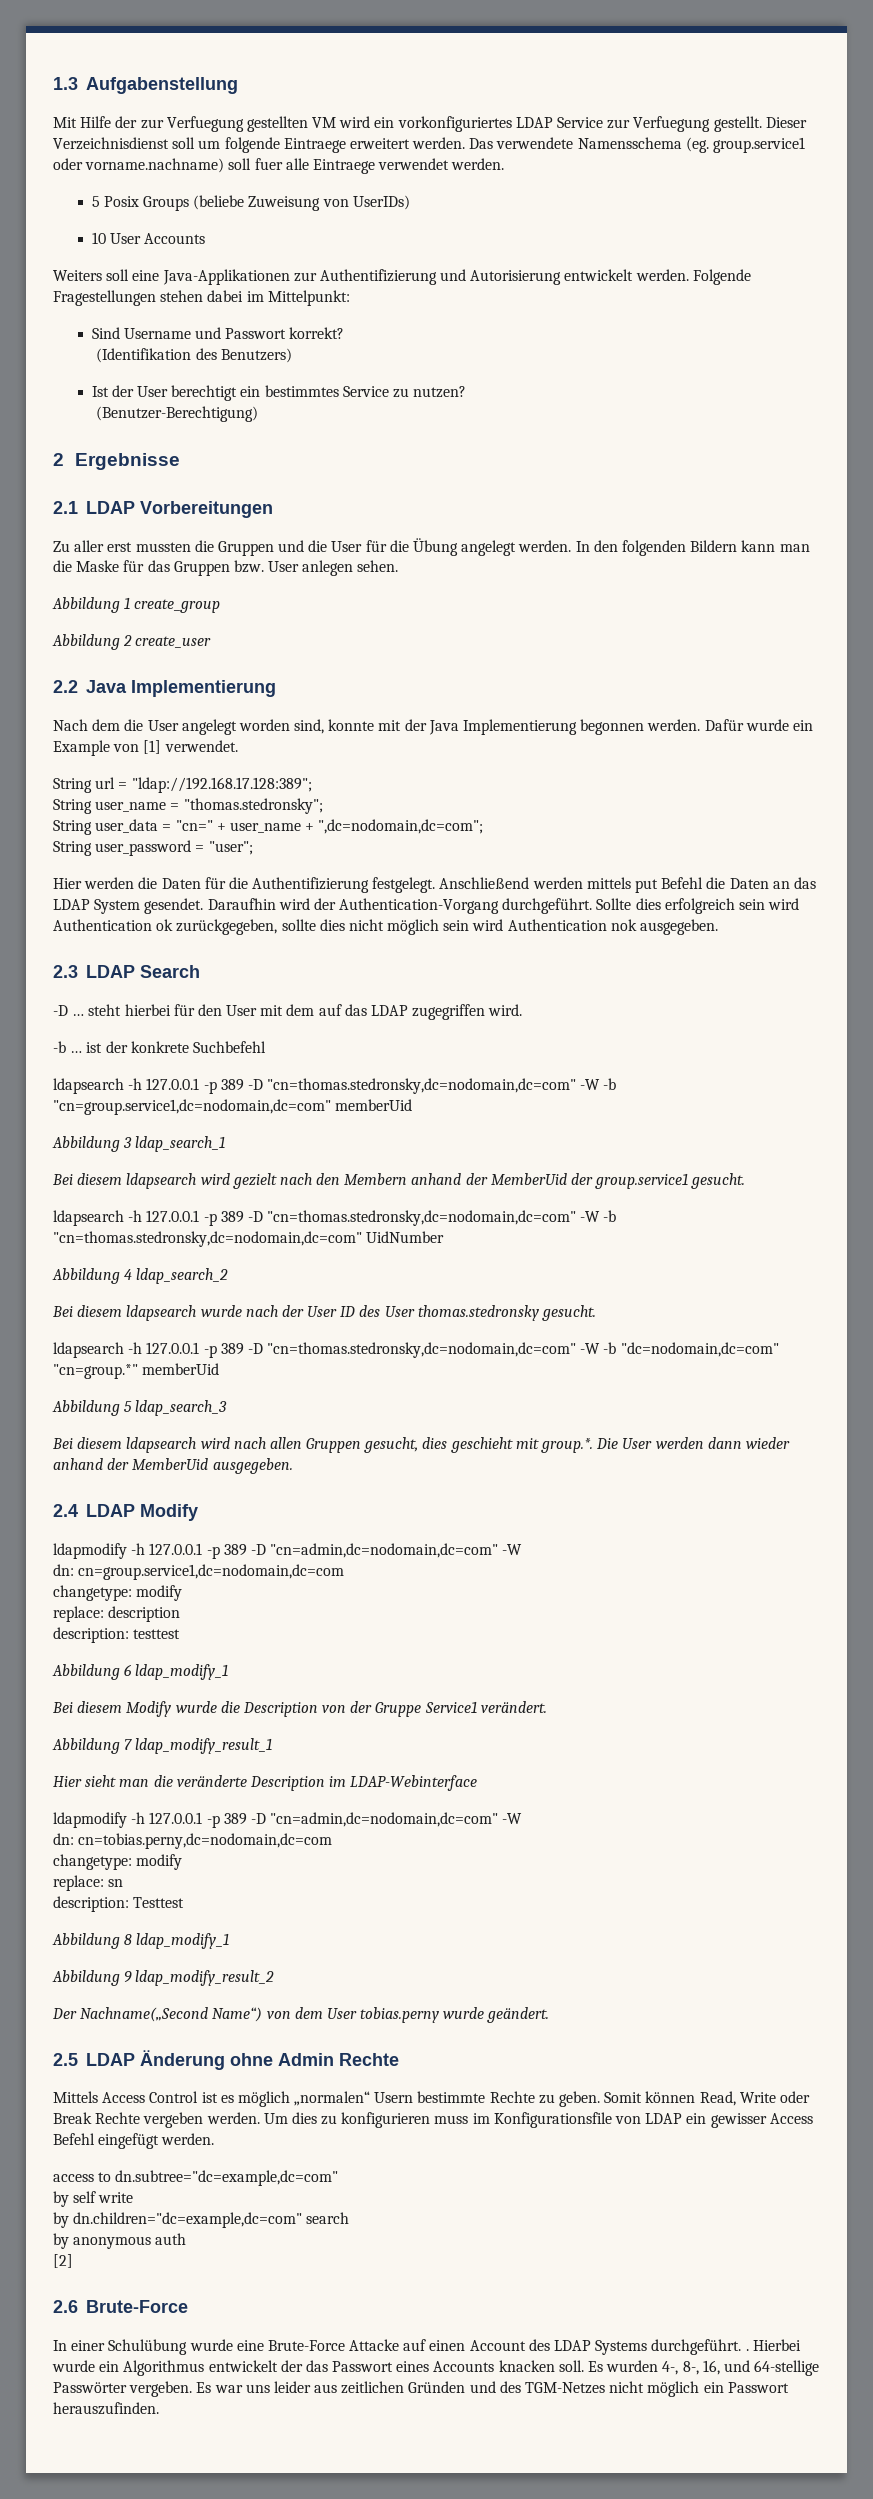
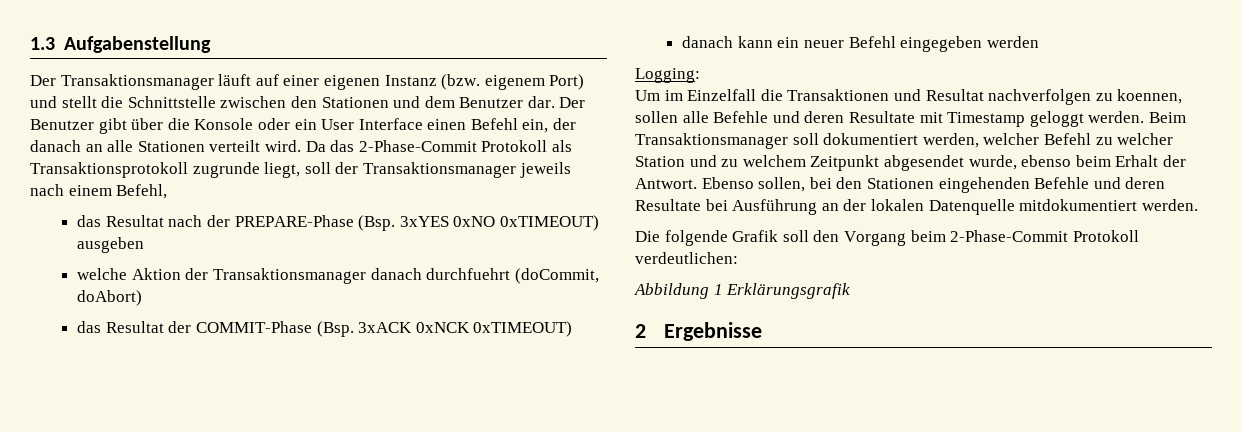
- Mit Hilfe der zur Verfuegung gestellten VM wird ein vorkonfiguriertes LDAP Service zur Verfuegung gestellt. Dieser Verzeichnisdienst soll um folgende Eintraege erweitert werden. Das verwendete Namensschema (eg. group.service1 oder vorname.nachname) soll fuer alle Eintraege verwendet werden.
- 5 Posix Groups (beliebe Zuweisung von UserIDs)
- 10 User Accounts
- Weiters soll eine Java-Applikationen zur Authentifizierung und Autorisierung entwickelt werden. Folgende Fragestellungen stehen dabei im Mittelpunkt:
- Sind Username und Passwort korrekt?
- (Identifikation des Benutzers)
- Ist der User berechtigt ein bestimmtes Service zu nutzen?
- (Benutzer-Berechtigung)
+ Der Transaktionsmanager läuft auf einer eigenen Instanz (bzw. eigenem Port) und stellt die Schnittstelle zwischen den Stationen und dem Benutzer dar. Der Benutzer gibt über die Konsole oder ein User Interface einen Befehl ein, der danach an alle Stationen verteilt wird. Da das 2-Phase-Commit Protokoll als Transaktionsprotokoll zugrunde liegt, soll der Transaktionsmanager jeweils nach einem Befehl,
+ das Resultat nach der PREPARE-Phase (Bsp. 3xYES 0xNO 0xTIMEOUT) ausgeben
+ welche Aktion der Transaktionsmanager danach durchfuehrt (doCommit, doAbort)
+ das Resultat der COMMIT-Phase (Bsp. 3xACK 0xNCK 0xTIMEOUT)
+ danach kann ein neuer Befehl eingegeben werden
+ Logging:
+ Um im Einzelfall die Transaktionen und Resultat nachverfolgen zu koennen, sollen alle Befehle und deren Resultate mit Timestamp geloggt werden. Beim Transaktionsmanager soll dokumentiert werden, welcher Befehl zu welcher Station und zu welchem Zeitpunkt abgesendet wurde, ebenso beim Erhalt der Antwort. Ebenso sollen, bei den Stationen eingehenden Befehle und deren Resultate bei Ausführung an der lokalen Datenquelle mitdokumentiert werden.
+ Die folgende Grafik soll den Vorgang beim 2-Phase-Commit Protokoll verdeutlichen:
+ Abbildung 1 Erklärungsgrafik
  2 Ergebnisse
- 2.1 LDAP Vorbereitungen
- Zu aller erst mussten die Gruppen und die User für die Übung angelegt werden. In den folgenden Bildern kann man die Maske für das Gruppen bzw. User anlegen sehen.
- Abbildung 1 create_group
- Abbildung 2 create_user
- 2.2 Java Implementierung
- Nach dem die User angelegt worden sind, konnte mit der Java Implementierung begonnen werden. Dafür wurde ein Example von [1] verwendet.
- String url = "ldap://192.168.17.128:389";
- String user_name = "thomas.stedronsky";
- String user_data = "cn=" + user_name + ",dc=nodomain,dc=com";
- String user_password = "user";
- Hier werden die Daten für die Authentifizierung festgelegt. Anschließend werden mittels put Befehl die Daten an das LDAP System gesendet. Daraufhin wird der Authentication-Vorgang durchgeführt. Sollte dies erfolgreich sein wird Authentication ok zurückgegeben, sollte dies nicht möglich sein wird Authentication nok ausgegeben.
- 2.3 LDAP Search
- -D … steht hierbei für den User mit dem auf das LDAP zugegriffen wird.
- -b … ist der konkrete Suchbefehl
- ldapsearch -h 127.0.0.1 -p 389 -D "cn=thomas.stedronsky,dc=nodomain,dc=com" -W -b "cn=group.service1,dc=nodomain,dc=com" memberUid
- Abbildung 3 ldap_search_1
- Bei diesem ldapsearch wird gezielt nach den Membern anhand der MemberUid der group.service1 gesucht.
- ldapsearch -h 127.0.0.1 -p 389 -D "cn=thomas.stedronsky,dc=nodomain,dc=com" -W -b "cn=thomas.stedronsky,dc=nodomain,dc=com" UidNumber
- Abbildung 4 ldap_search_2
- Bei diesem ldapsearch wurde nach der User ID des User thomas.stedronsky gesucht.
- ldapsearch -h 127.0.0.1 -p 389 -D "cn=thomas.stedronsky,dc=nodomain,dc=com" -W -b "dc=nodomain,dc=com" "cn=group.*" memberUid
- Abbildung 5 ldap_search_3
- Bei diesem ldapsearch wird nach allen Gruppen gesucht, dies geschieht mit group.*. Die User werden dann wieder anhand der MemberUid ausgegeben.
- 2.4 LDAP Modify
- ldapmodify -h 127.0.0.1 -p 389 -D "cn=admin,dc=nodomain,dc=com" -W
- dn: cn=group.service1,dc=nodomain,dc=com
- changetype: modify
- replace: description
- description: testtest
- Abbildung 6 ldap_modify_1
- Bei diesem Modify wurde die Description von der Gruppe Service1 verändert.
- Abbildung 7 ldap_modify_result_1
- Hier sieht man die veränderte Description im LDAP-Webinterface
- ldapmodify -h 127.0.0.1 -p 389 -D "cn=admin,dc=nodomain,dc=com" -W
- dn: cn=tobias.perny,dc=nodomain,dc=com
- changetype: modify
- replace: sn
- description: Testtest
- Abbildung 8 ldap_modify_1
- Abbildung 9 ldap_modify_result_2
- Der Nachname(„Second Name“) von dem User tobias.perny wurde geändert.
- 2.5 LDAP Änderung ohne Admin Rechte
- Mittels Access Control ist es möglich „normalen“ Usern bestimmte Rechte zu geben. Somit können Read, Write oder Break Rechte vergeben werden. Um dies zu konfigurieren muss im Konfigurationsfile von LDAP ein gewisser Access Befehl eingefügt werden.
- access to dn.subtree="dc=example,dc=com"
- by self write
- by dn.children="dc=example,dc=com" search
- by anonymous auth
- [2]
- 2.6 Brute-Force
- In einer Schulübung wurde eine Brute-Force Attacke auf einen Account des LDAP Systems durchgeführt. . Hierbei wurde ein Algorithmus entwickelt der das Passwort eines Accounts knacken soll. Es wurden 4-, 8-, 16, und 64-stellige Passwörter vergeben. Es war uns leider aus zeitlichen Gründen und des TGM-Netzes nicht möglich ein Passwort herauszufinden.

